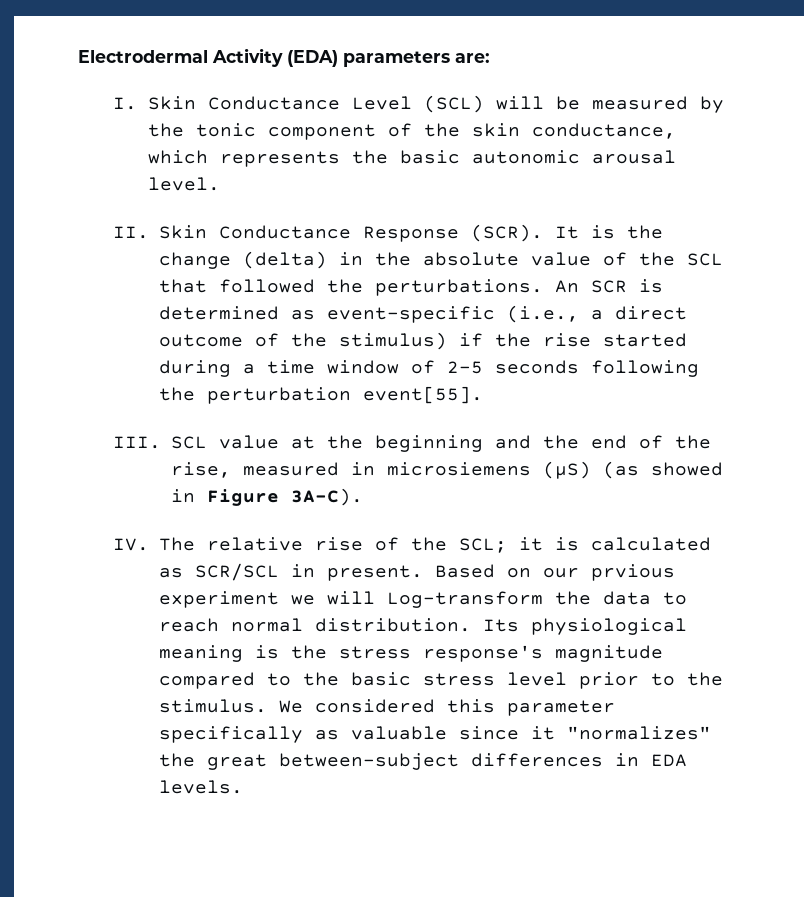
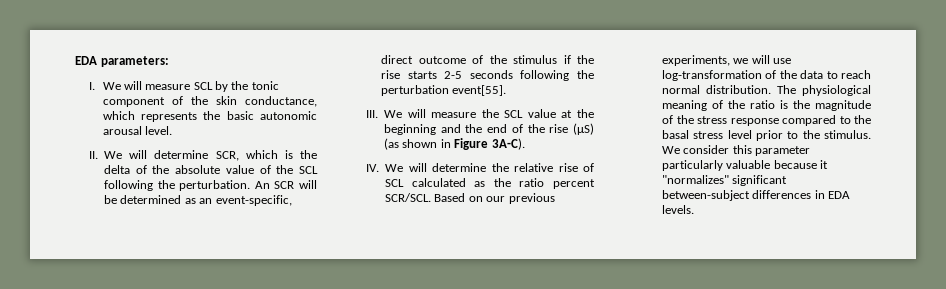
- Electrodermal Activity (EDA) parameters are:
- I. Skin Conductance Level (SCL) will be measured by the tonic component of the skin conductance, which represents the basic autonomic arousal level.
+ EDA parameters:
+ I. We will measure SCL by the tonic component of the skin conductance, which represents the basic autonomic arousal level.
- II. Skin Conductance Response (SCR). It is the change (delta) in the absolute value of the SCL that followed the perturbations. An SCR is determined as event-specific (i.e., a direct outcome of the stimulus) if the rise started during a time window of 2-5 seconds following the perturbation event[55].
+ II. We will determine SCR, which is the delta of the absolute value of the SCL following the perturbation. An SCR will be determined as an event-specific, direct outcome of the stimulus if the rise starts 2-5 seconds following the perturbation event[55].
- III. SCL value at the beginning and the end of the rise, measured in microsiemens (μS) (as showed in Figure 3A-C).
+ III. We will measure the SCL value at the beginning and the end of the rise (μS) (as shown in Figure 3A-C).
- IV. The relative rise of the SCL; it is calculated as SCR/SCL in present. Based on our prvious experiment we will Log-transform the data to reach normal distribution.
+ IV. We will determine the relative rise of SCL calculated as the ratio percent SCR/SCL. Based on our previous experiments, we will use log-transformation of the data to reach normal distribution.
- Its physiological meaning is the stress response's magnitude compared to the basic stress level prior to the stimulus.
+ The physiological meaning of the ratio is the magnitude of the stress response compared to the basal stress level prior to the stimulus.
- We considered this parameter specifically as valuable since it "normalizes" the great between-subject differences in EDA levels.
+ We consider this parameter particularly valuable because it "normalizes" significant between-subject differences in EDA levels.

